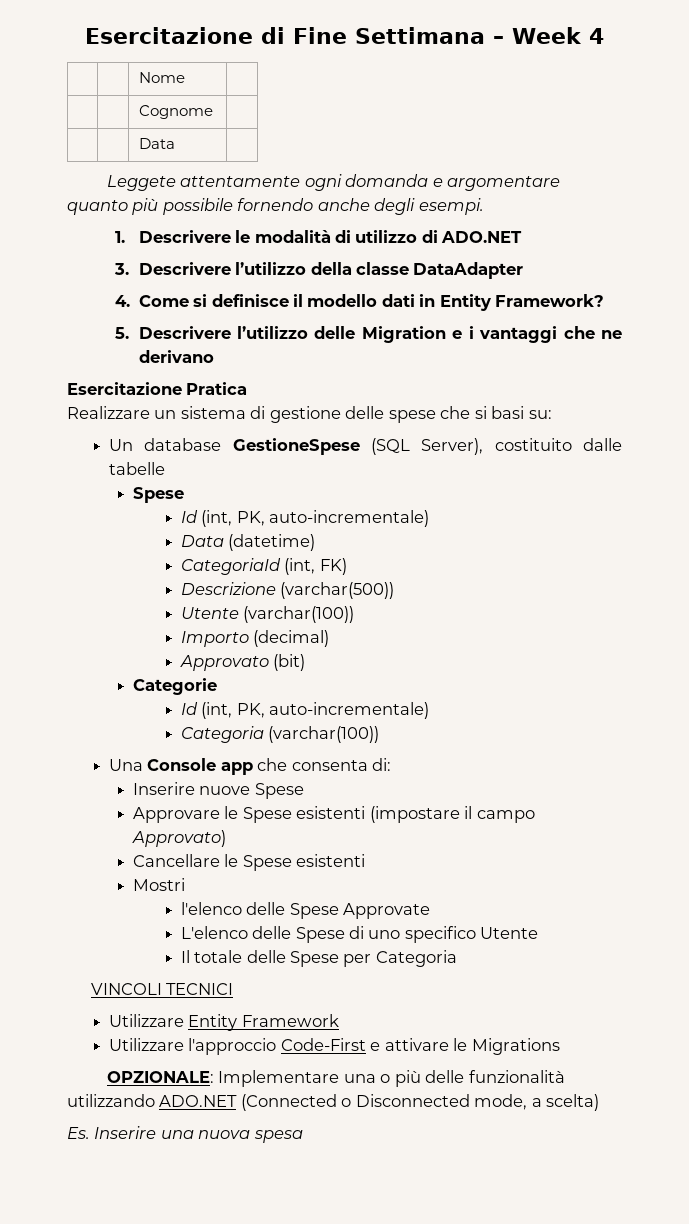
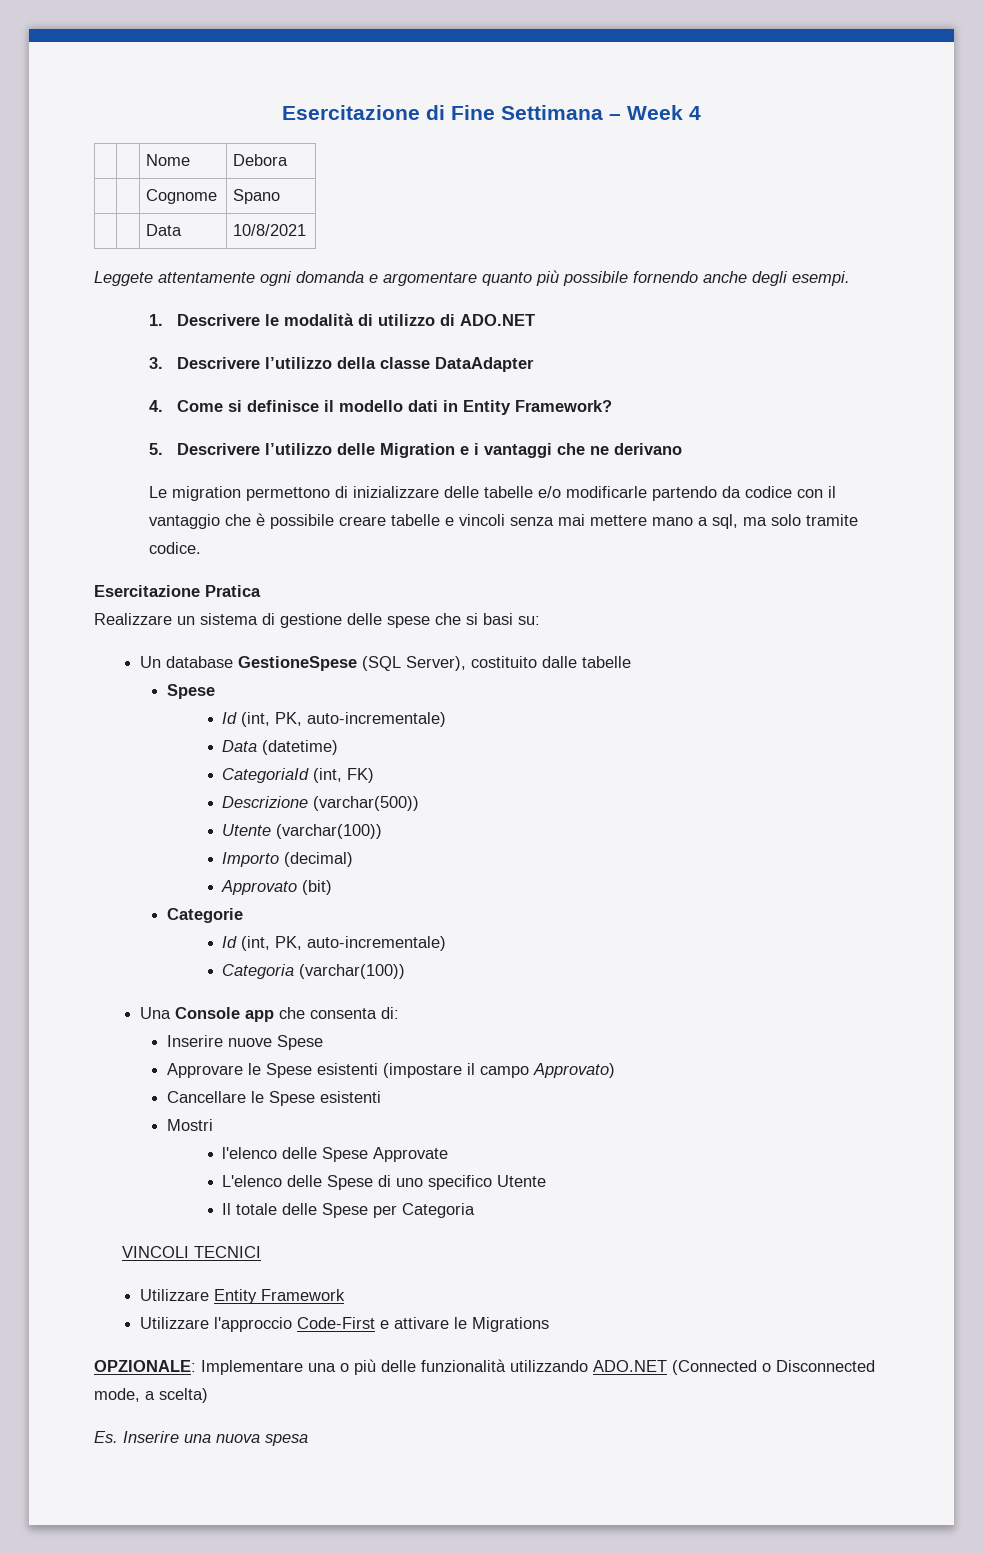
- | | Nome |
+ | | Nome | Debora
- | | Cognome |
+ | | Cognome | Spano
- | | Data |
+ | | Data | 10/8/2021
+ Le migration permettono di inizializzare delle tabelle e/o modificarle partendo da codice con il vantaggio che è possibile creare tabelle e vincoli senza mai mettere mano a sql, ma solo tramite codice.

